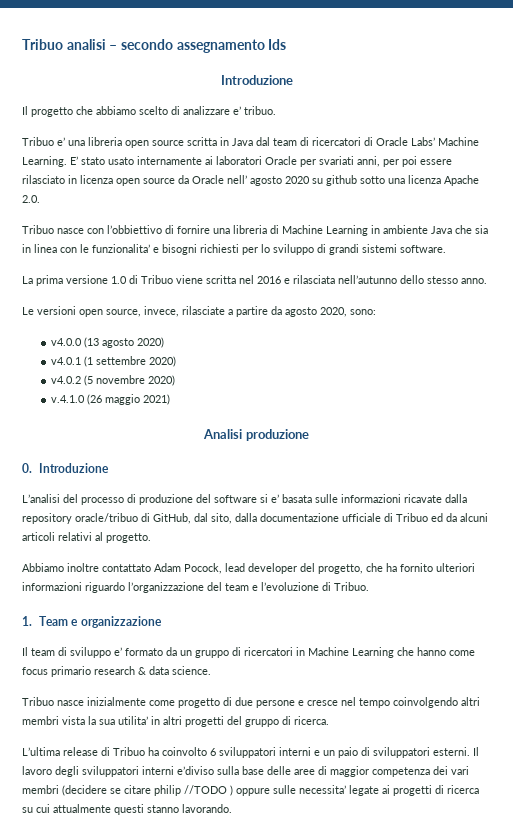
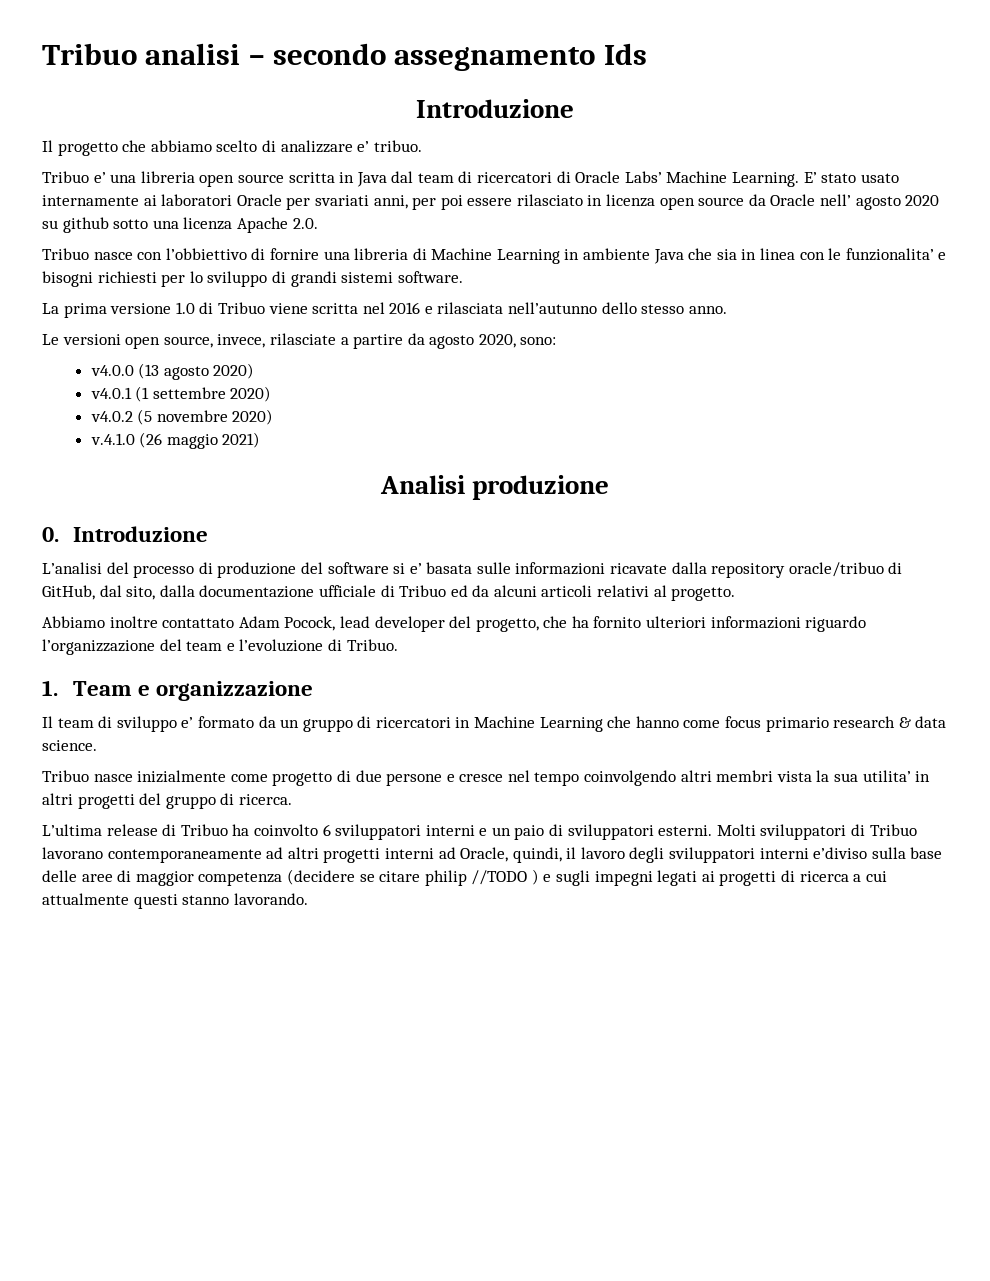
- Il lavoro degli sviluppatori interni e’diviso sulla base delle aree di maggior competenza dei vari membri (decidere se citare philip //TODO ) oppure sulle necessita’ legate ai progetti di ricerca su cui attualmente questi stanno lavorando.
+ Molti sviluppatori di Tribuo lavorano contemporaneamente ad altri progetti interni ad Oracle, quindi, il lavoro degli sviluppatori interni e’diviso sulla base delle aree di maggior competenza (decidere se citare philip //TODO ) e sugli impegni legati ai progetti di ricerca a cui attualmente questi stanno lavorando.

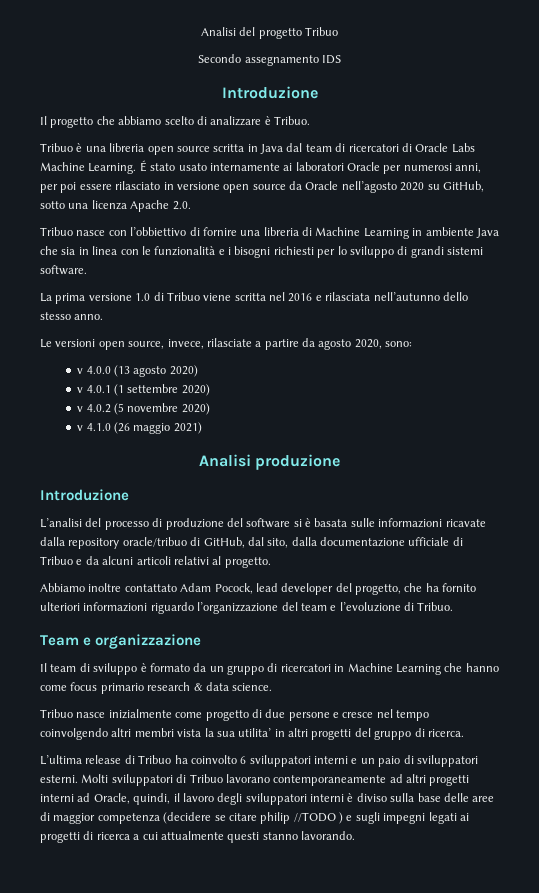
- Tribuo analisi – secondo assegnamento Ids
+ Analisi del progetto Tribuo
+ Secondo assegnamento IDS
- Il progetto che abbiamo scelto di analizzare e’ tribuo.
- Tribuo e’ una libreria open source scritta in Java dal team di ricercatori di Oracle Labs’ Machine Learning.
+ Il progetto che abbiamo scelto di analizzare è Tribuo.
+ Tribuo è una libreria open source scritta in Java dal team di ricercatori di Oracle Labs Machine Learning.
- E’ stato usato internamente ai laboratori Oracle per svariati anni, per poi essere rilasciato in licenza open source da Oracle nell’ agosto 2020 su github sotto una licenza Apache 2.0.
+ É stato usato internamente ai laboratori Oracle per numerosi anni, per poi essere rilasciato in versione open source da Oracle nell’agosto 2020 su GitHub, sotto una licenza Apache 2.0.
- Tribuo nasce con l’obbiettivo di fornire una libreria di Machine Learning in ambiente Java che sia in linea con le funzionalita’ e bisogni richiesti per lo sviluppo di grandi sistemi software.
+ Tribuo nasce con l’obbiettivo di fornire una libreria di Machine Learning in ambiente Java che sia in linea con le funzionalità e i bisogni richiesti per lo sviluppo di grandi sistemi software.
- v4.0.0 (13 agosto 2020)
+ v 4.0.0 (13 agosto 2020)
- v4.0.1 (1 settembre 2020)
+ v 4.0.1 (1 settembre 2020)
- v4.0.2 (5 novembre 2020)
+ v 4.0.2 (5 novembre 2020)
- v.4.1.0 (26 maggio 2021)
+ v 4.1.0 (26 maggio 2021)
  Analisi produzione
- 0. Introduzione
+ Introduzione
- L’analisi del processo di produzione del software si e’ basata sulle informazioni ricavate dalla repository oracle/tribuo di GitHub, dal sito, dalla documentazione ufficiale di Tribuo ed da alcuni articoli relativi al progetto.
+ L’analisi del processo di produzione del software si è basata sulle informazioni ricavate dalla repository oracle/tribuo di GitHub, dal sito, dalla documentazione ufficiale di Tribuo e da alcuni articoli relativi al progetto.
- 1. Team e organizzazione
+ Team e organizzazione
- Il team di sviluppo e’ formato da un gruppo di ricercatori in Machine Learning che hanno come focus primario research & data science.
+ Il team di sviluppo è formato da un gruppo di ricercatori in Machine Learning che hanno come focus primario research & data science.
- Molti sviluppatori di Tribuo lavorano contemporaneamente ad altri progetti interni ad Oracle, quindi, il lavoro degli sviluppatori interni e’diviso sulla base delle aree di maggior competenza (decidere se citare philip //TODO ) e sugli impegni legati ai progetti di ricerca a cui attualmente questi stanno lavorando.
+ Molti sviluppatori di Tribuo lavorano contemporaneamente ad altri progetti interni ad Oracle, quindi, il lavoro degli sviluppatori interni è diviso sulla base delle aree di maggior competenza (decidere se citare philip //TODO ) e sugli impegni legati ai progetti di ricerca a cui attualmente questi stanno lavorando.

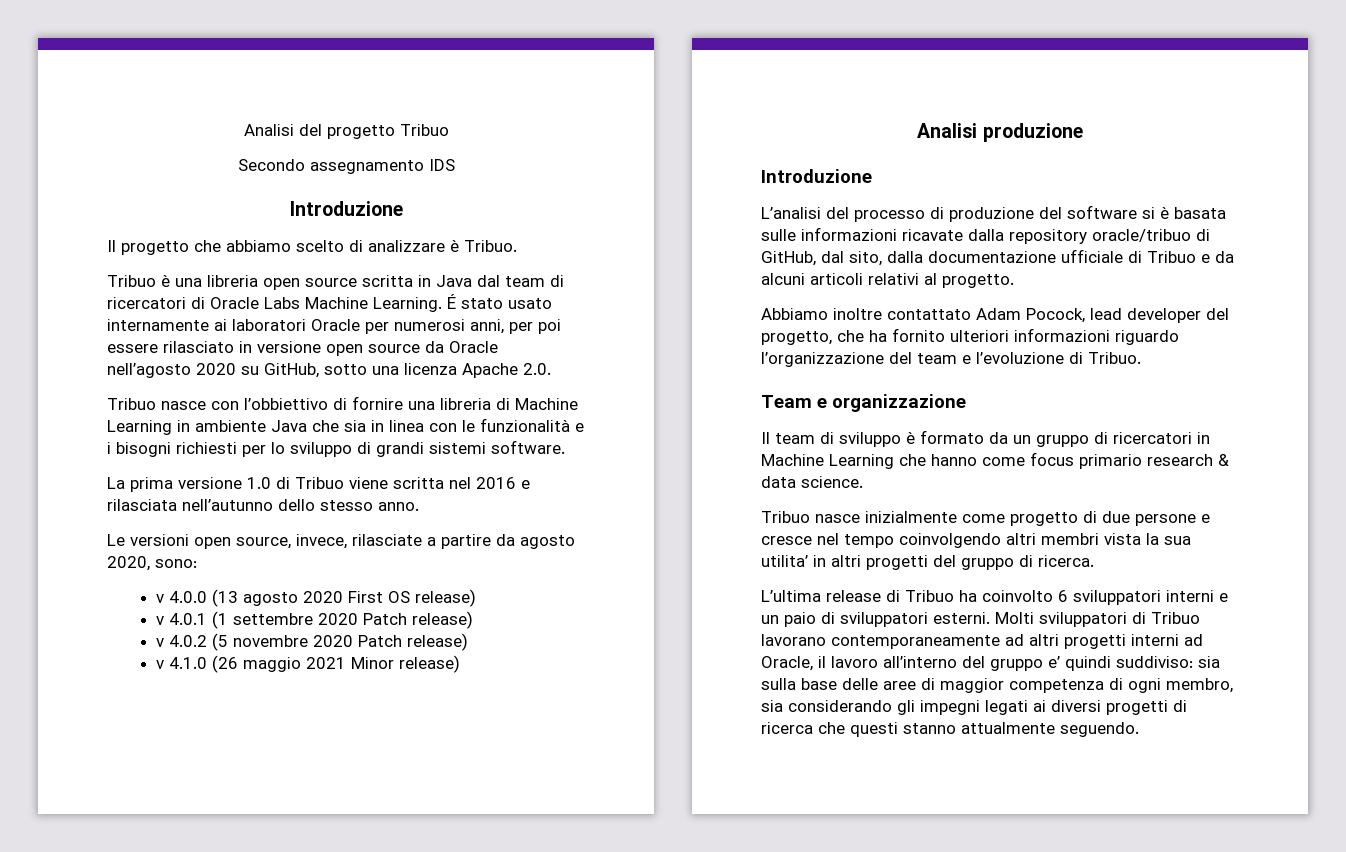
- v 4.0.0 (13 agosto 2020)
+ v 4.0.0 (13 agosto 2020 First OS release)
- v 4.0.1 (1 settembre 2020)
+ v 4.0.1 (1 settembre 2020 Patch release)
- v 4.0.2 (5 novembre 2020)
+ v 4.0.2 (5 novembre 2020 Patch release)
- v 4.1.0 (26 maggio 2021)
+ v 4.1.0 (26 maggio 2021 Minor release)
- Molti sviluppatori di Tribuo lavorano contemporaneamente ad altri progetti interni ad Oracle, quindi, il lavoro degli sviluppatori interni è diviso sulla base delle aree di maggior competenza (decidere se citare philip //TODO ) e sugli impegni legati ai progetti di ricerca a cui attualmente questi stanno lavorando.
+ Molti sviluppatori di Tribuo lavorano contemporaneamente ad altri progetti interni ad Oracle, il lavoro all’interno del gruppo e’ quindi suddiviso: sia sulla base delle aree di maggior competenza di ogni membro, sia considerando gli impegni legati ai diversi progetti di ricerca che questi stanno attualmente seguendo.

